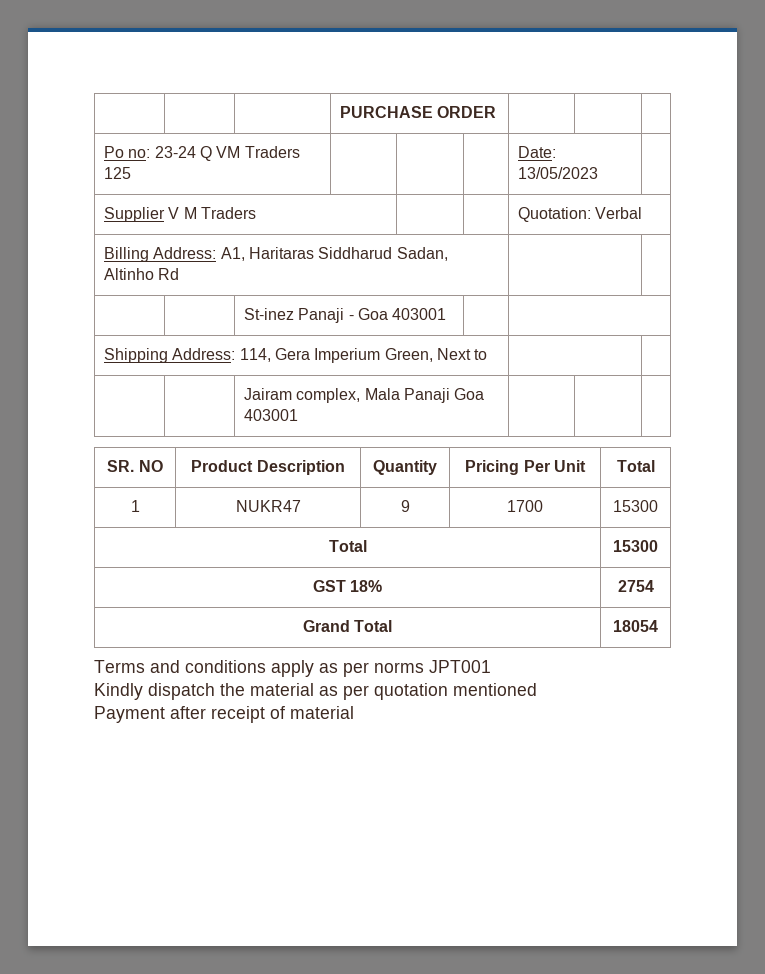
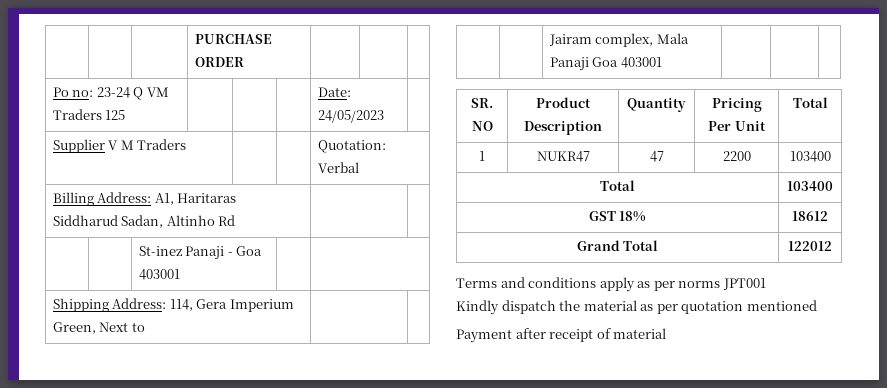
- Po no: 23-24 Q VM Traders 125 | | | | Date: 13/05/2023 |
+ Po no: 23-24 Q VM Traders 125 | | | | Date: 24/05/2023 |
- 1 | NUKR47 | 9 | 1700 | 15300
- Total | 15300
+ 1 | NUKR47 | 47 | 2200 | 103400
+ Total | 103400
- GST 18% | 2754
+ GST 18% | 18612
- Grand Total | 18054
+ Grand Total | 122012

